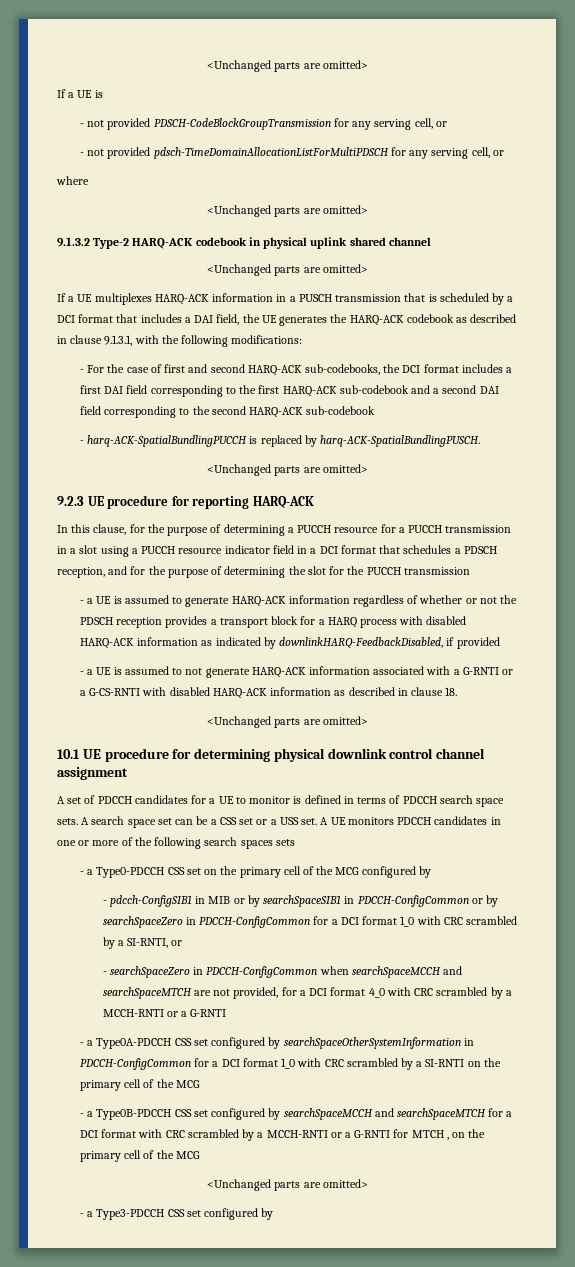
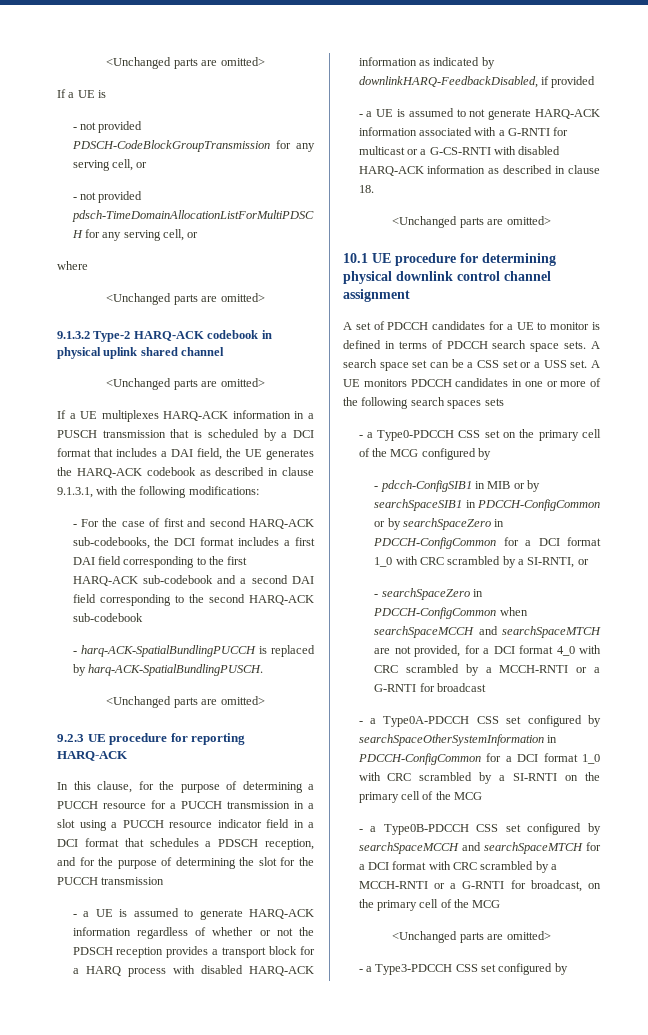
- - a UE is assumed to not generate HARQ-ACK information associated with a G-RNTI or a G-CS-RNTI with disabled HARQ-ACK information as described in clause 18.
+ - a UE is assumed to not generate HARQ-ACK information associated with a G-RNTI for multicast or a G-CS-RNTI with disabled HARQ-ACK information as described in clause 18.
- - searchSpaceZero in PDCCH-ConfigCommon when searchSpaceMCCH and searchSpaceMTCH are not provided, for a DCI format 4_0 with CRC scrambled by a MCCH-RNTI or a G-RNTI
+ - searchSpaceZero in PDCCH-ConfigCommon when searchSpaceMCCH and searchSpaceMTCH are not provided, for a DCI format 4_0 with CRC scrambled by a MCCH-RNTI or a G-RNTI for broadcast
- - a Type0B-PDCCH CSS set configured by searchSpaceMCCH and searchSpaceMTCH for a DCI format with CRC scrambled by a MCCH-RNTI or a G-RNTI for MTCH , on the primary cell of the MCG
+ - a Type0B-PDCCH CSS set configured by searchSpaceMCCH and searchSpaceMTCH for a DCI format with CRC scrambled by a MCCH-RNTI or a G-RNTI for broadcast, on the primary cell of the MCG

